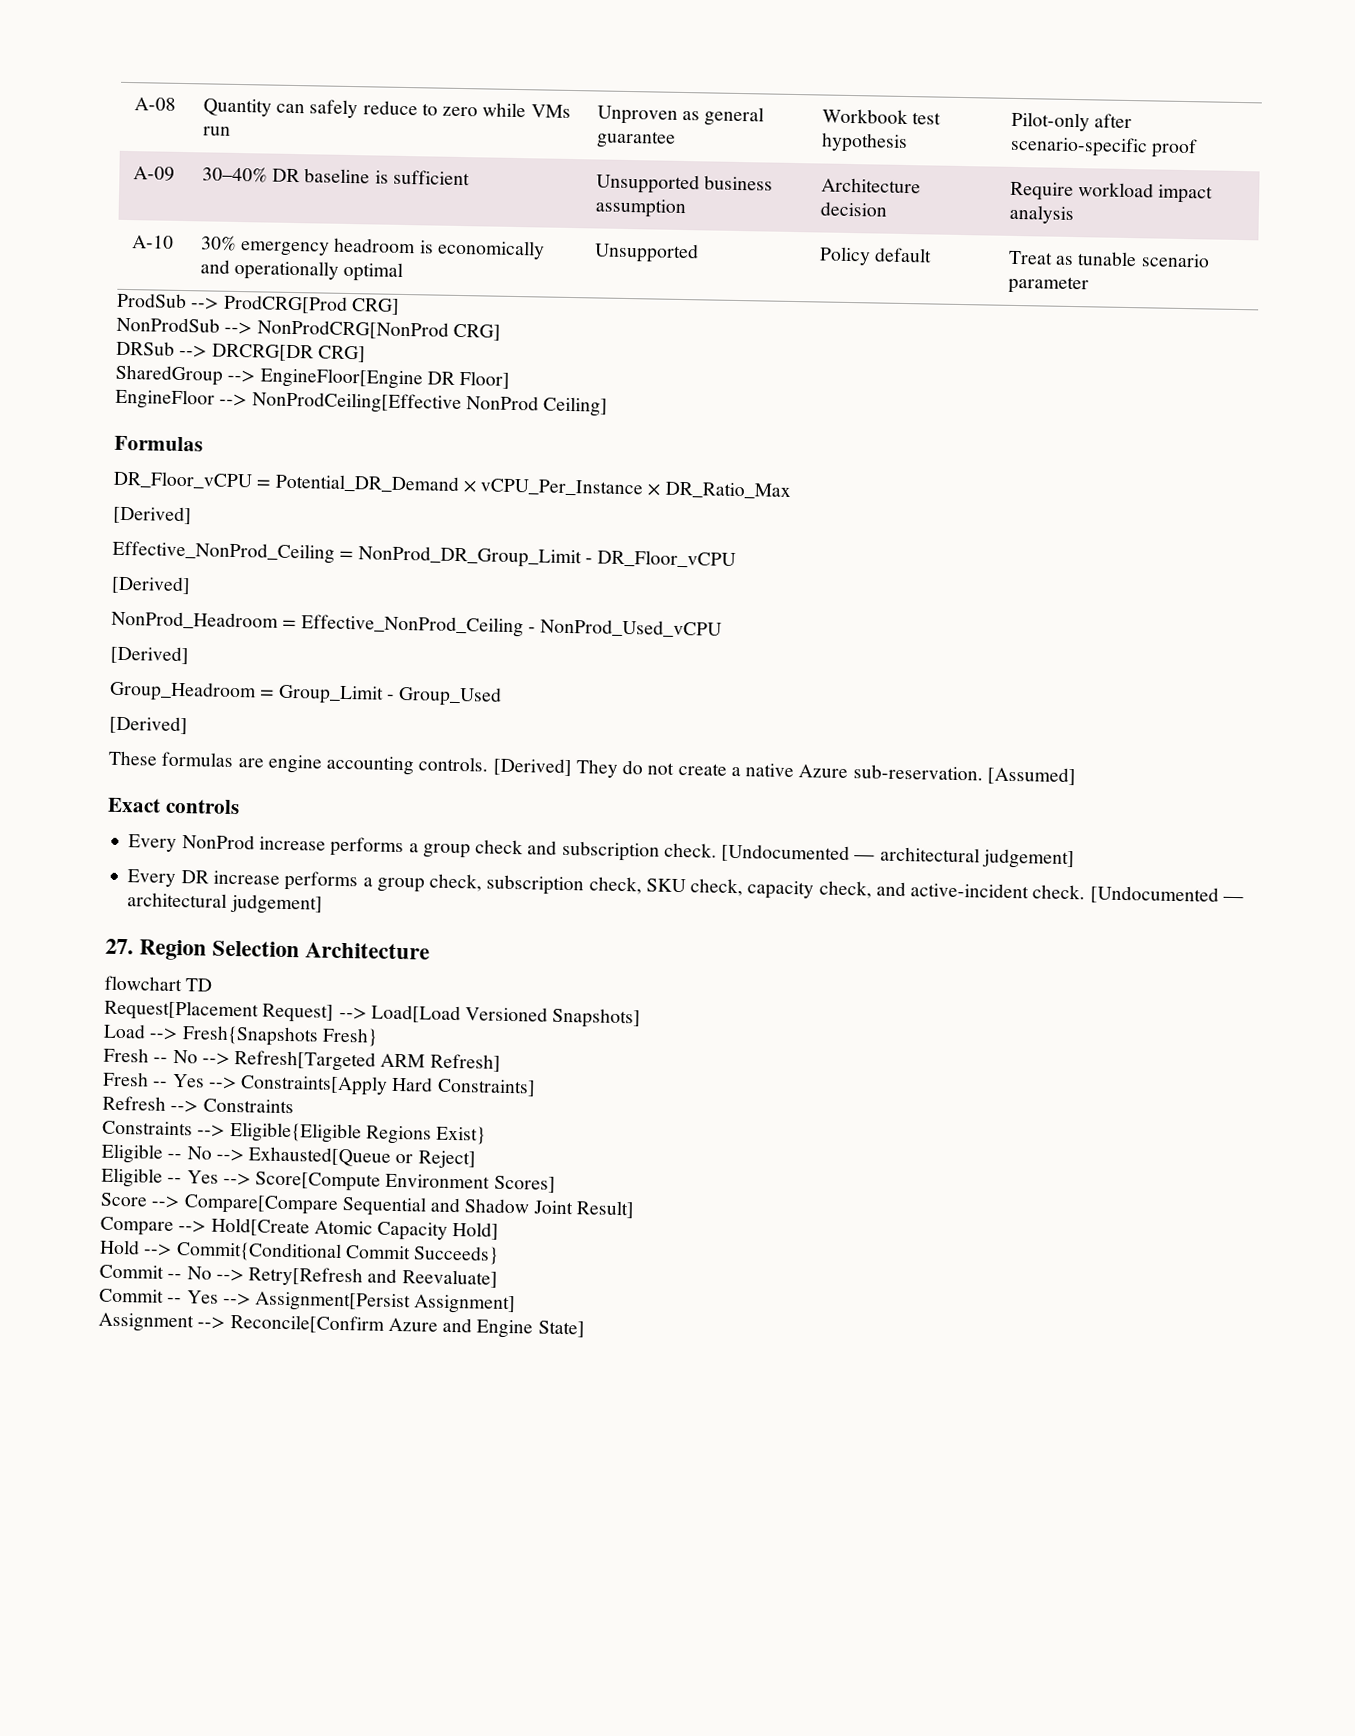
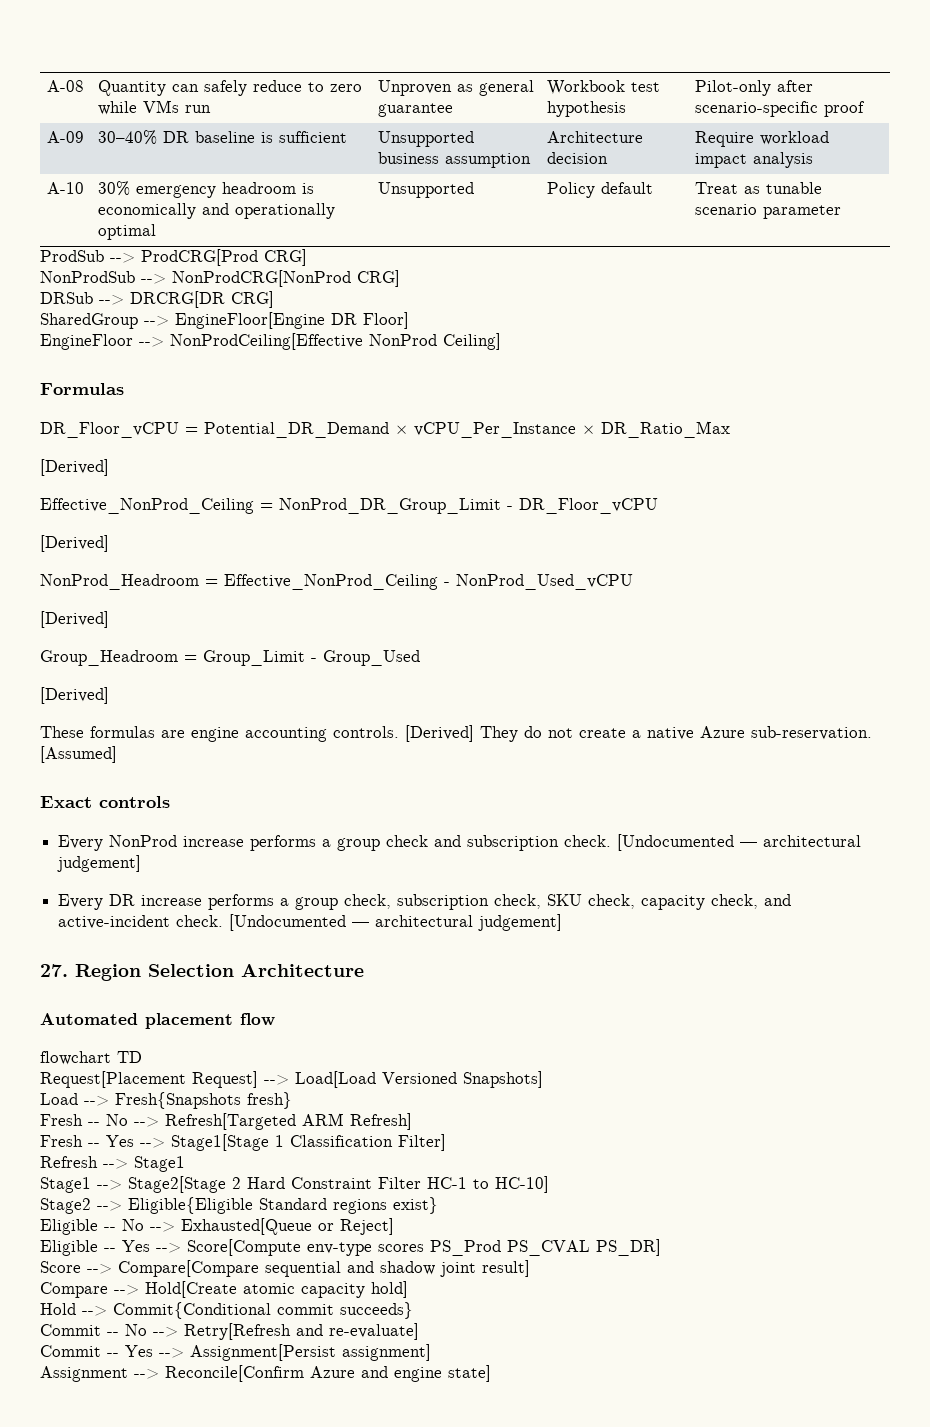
+ Automated placement flow
- Load --> Fresh{Snapshots Fresh}
+ Load --> Fresh{Snapshots fresh}
- Fresh -- Yes --> Constraints[Apply Hard Constraints]
- Refresh --> Constraints
- Constraints --> Eligible{Eligible Regions Exist}
+ Fresh -- Yes --> Stage1[Stage 1 Classification Filter]
+ Refresh --> Stage1
+ Stage1 --> Stage2[Stage 2 Hard Constraint Filter HC-1 to HC-10]
+ Stage2 --> Eligible{Eligible Standard regions exist}
- Eligible -- Yes --> Score[Compute Environment Scores]
- Score --> Compare[Compare Sequential and Shadow Joint Result]
+ Eligible -- Yes --> Score[Compute env-type scores PS_Prod PS_CVAL PS_DR]
+ Score --> Compare[Compare sequential and shadow joint result]
- Compare --> Hold[Create Atomic Capacity Hold]
+ Compare --> Hold[Create atomic capacity hold]
- Hold --> Commit{Conditional Commit Succeeds}
+ Hold --> Commit{Conditional commit succeeds}
- Commit -- No --> Retry[Refresh and Reevaluate]
+ Commit -- No --> Retry[Refresh and re-evaluate]
- Commit -- Yes --> Assignment[Persist Assignment]
+ Commit -- Yes --> Assignment[Persist assignment]
- Assignment --> Reconcile[Confirm Azure and Engine State]
+ Assignment --> Reconcile[Confirm Azure and engine state]

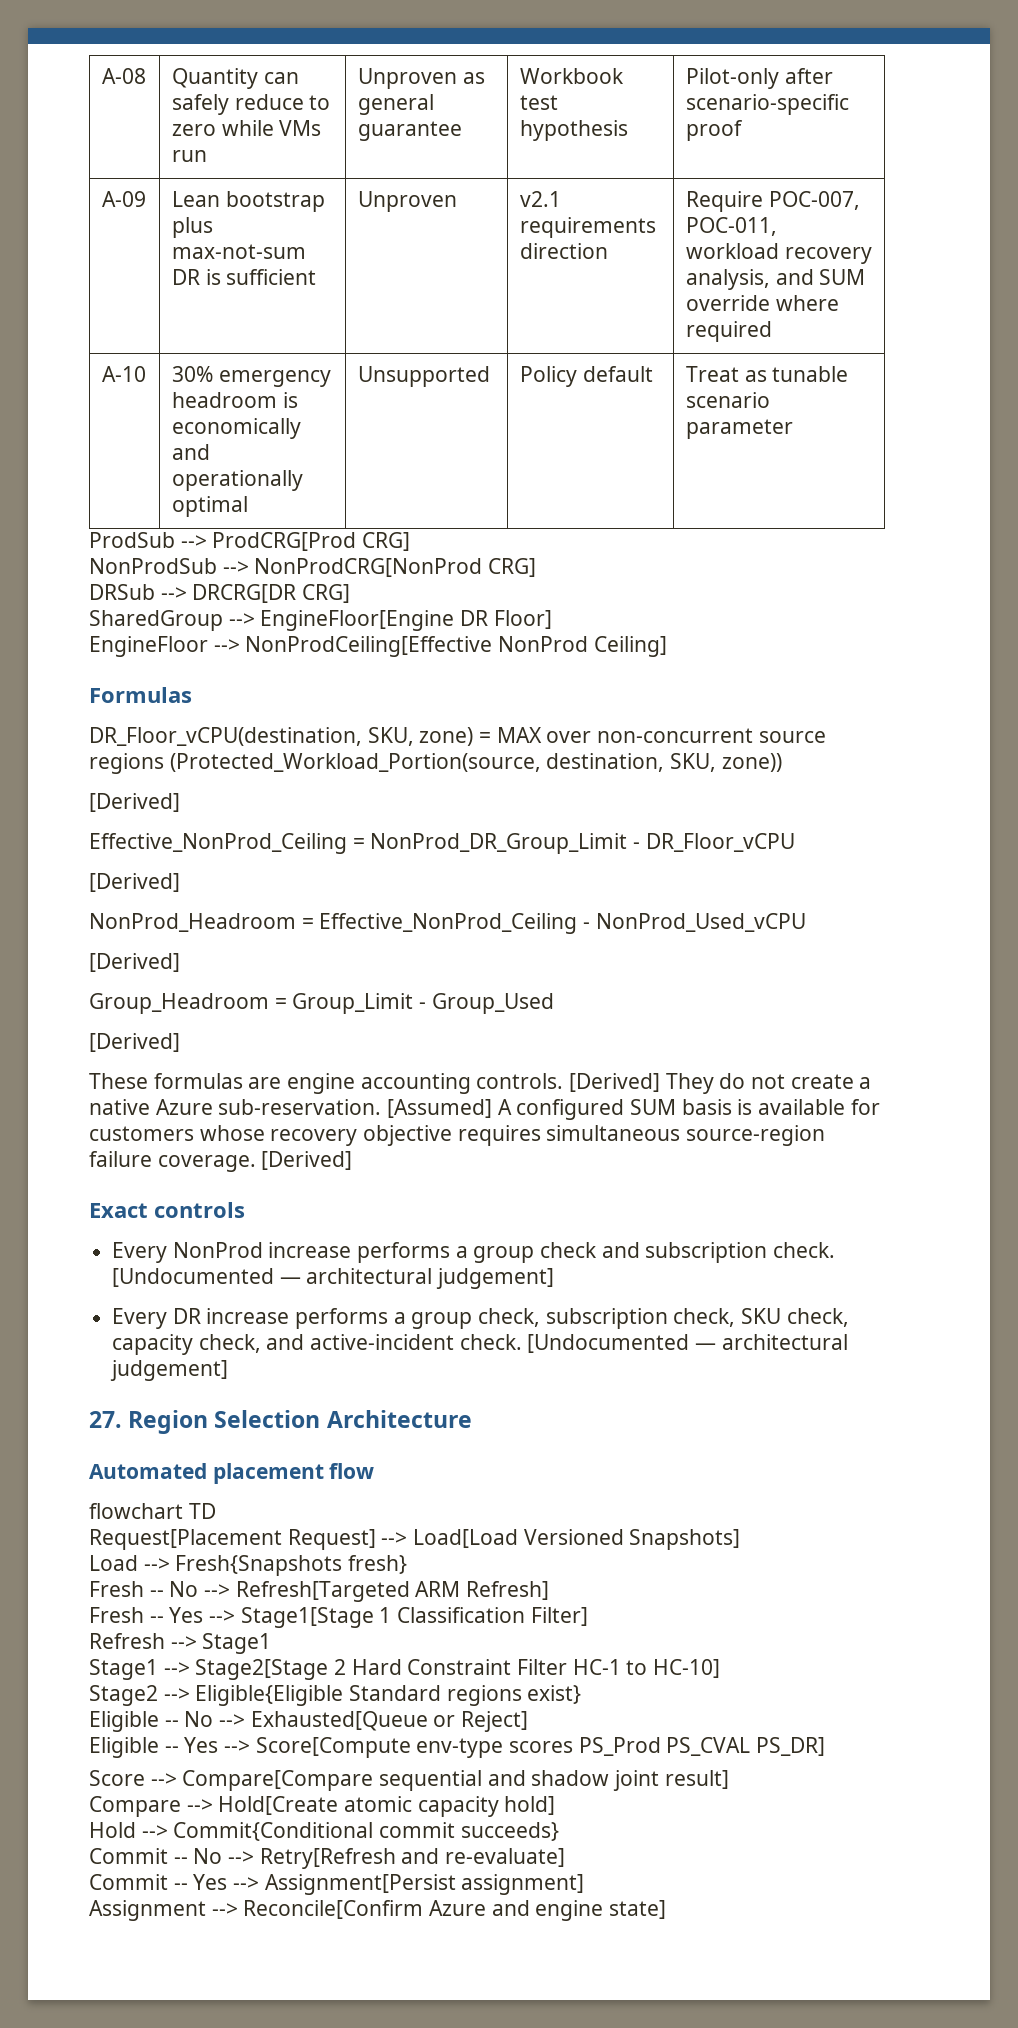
- A-09 | 30–40% DR baseline is sufficient | Unsupported business assumption | Architecture decision | Require workload impact analysis
+ A-09 | Lean bootstrap plus max-not-sum DR is sufficient | Unproven | v2.1 requirements direction | Require POC-007, POC-011, workload recovery analysis, and SUM override where required
- DR_Floor_vCPU = Potential_DR_Demand × vCPU_Per_Instance × DR_Ratio_Max
+ DR_Floor_vCPU(destination, SKU, zone) = MAX over non-concurrent source regions (Protected_Workload_Portion(source, destination, SKU, zone))
- [Assumed]
+ [Assumed] A configured SUM basis is available for customers whose recovery objective requires simultaneous source-region failure coverage. [Derived]

